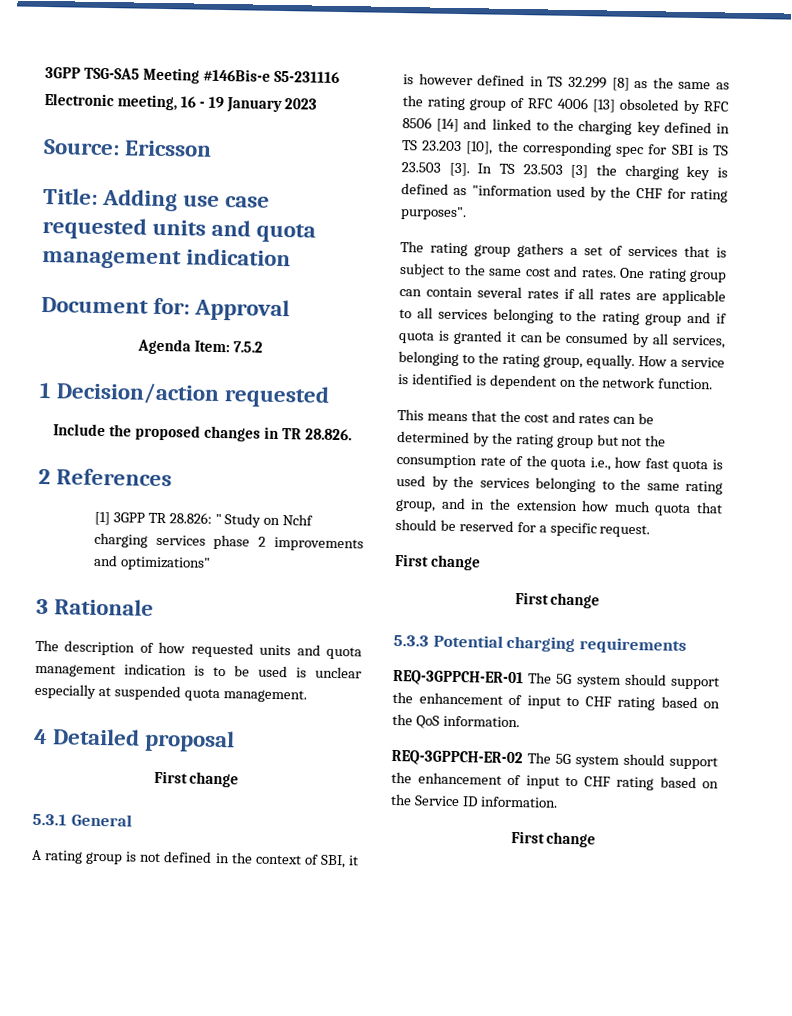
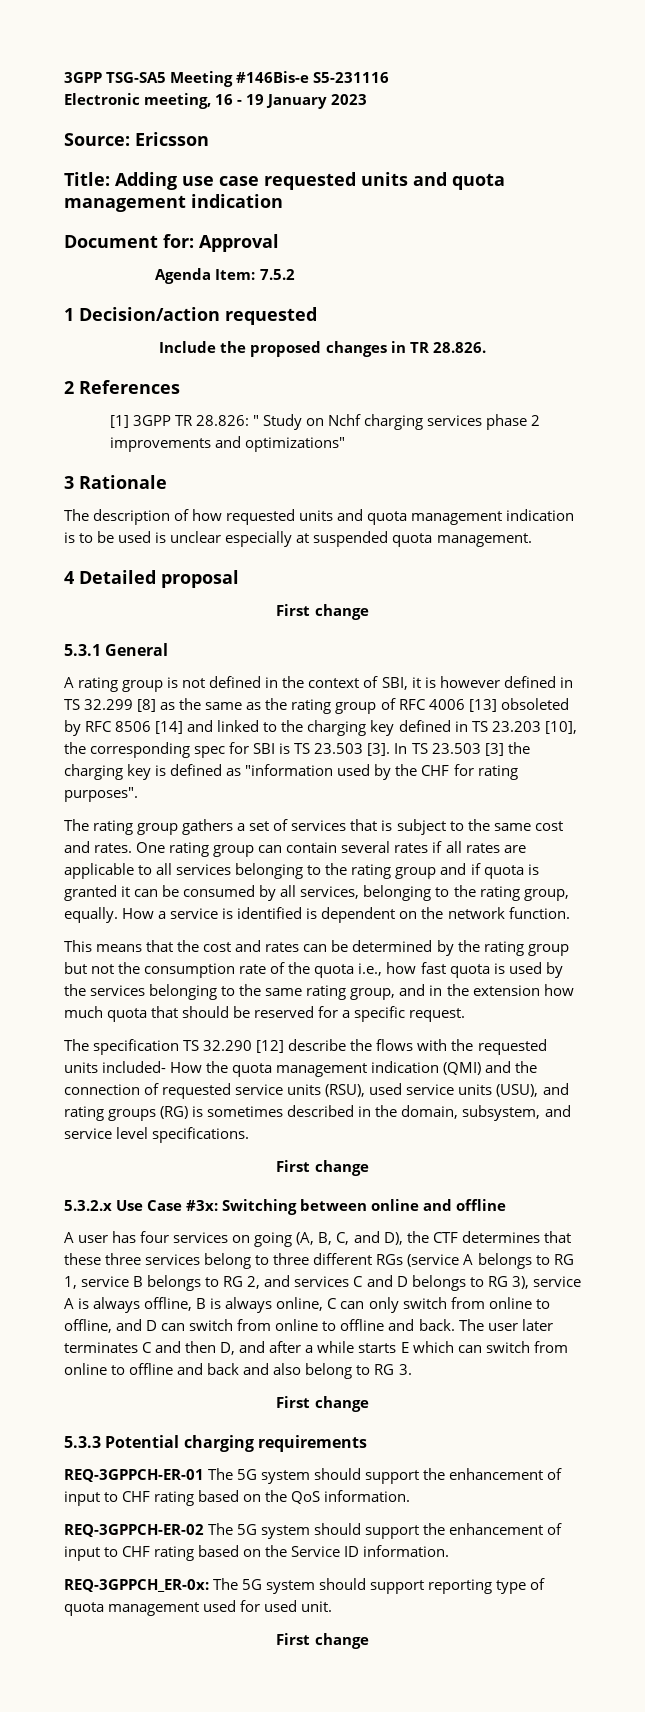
  This means that the cost and rates can be determined by the rating group but not the consumption rate of the quota i.e., how fast quota is used by the services belonging to the same rating group, and in the extension how much quota that should be reserved for a specific request.
+ The specification TS 32.290 [12] describe the flows with the requested units included- How the quota management indication (QMI) and the connection of requested service units (RSU), used service units (USU), and rating groups (RG) is sometimes described in the domain, subsystem, and service level specifications.
  First change
+ 5.3.2.x Use Case #3x: Switching between online and offline
+ A user has four services on going (A, B, C, and D), the CTF determines that these three services belong to three different RGs (service A belongs to RG 1, service B belongs to RG 2, and services C and D belongs to RG 3), service A is always offline, B is always online, C can only switch from online to offline, and D can switch from online to offline and back. The user later terminates C and then D, and after a while starts E which can switch from online to offline and back and also belong to RG 3.
+ REQ-3GPPCH_ER-0x: The 5G system should support reporting type of quota management used for used unit.

